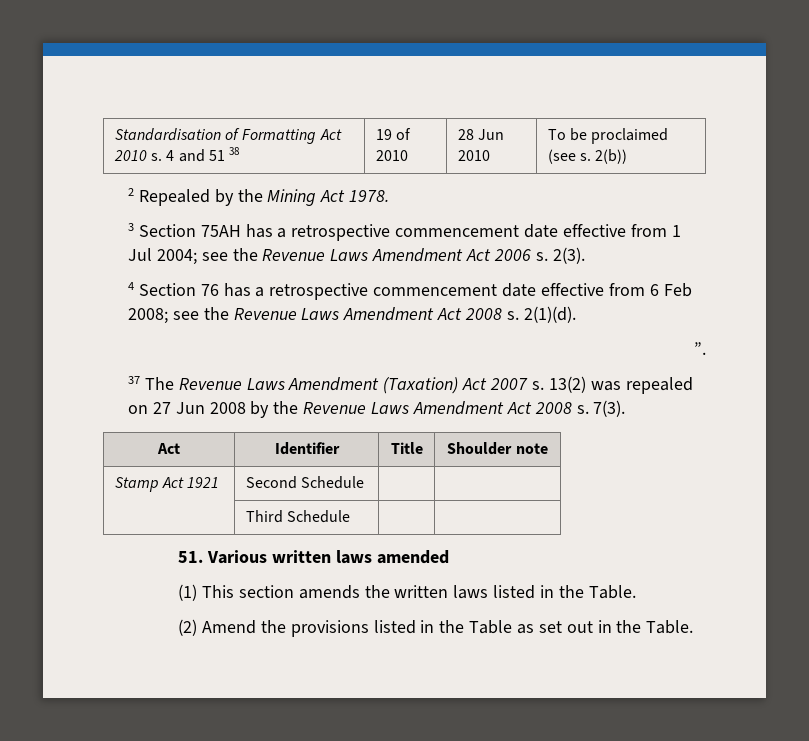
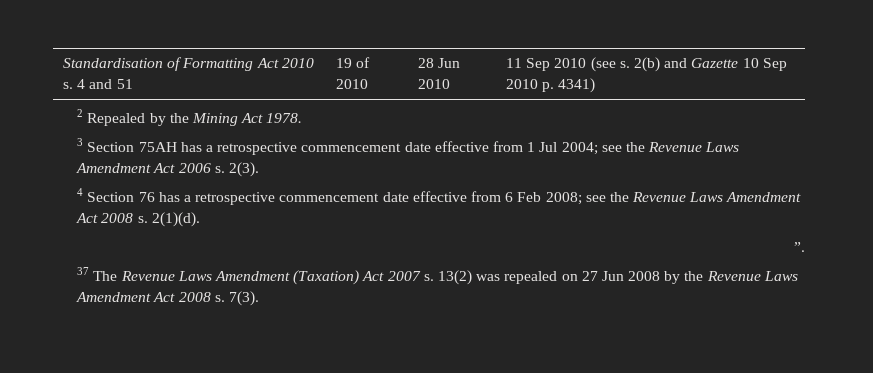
- Standardisation of Formatting Act 2010 s. 4 and 51 38 | 19 of 2010 | 28 Jun 2010 | To be proclaimed (see s. 2(b))
+ Standardisation of Formatting Act 2010 s. 4 and 51 | 19 of 2010 | 28 Jun 2010 | 11 Sep 2010 (see s. 2(b) and Gazette 10 Sep 2010 p. 4341)
- Act | Identifier | Title | Shoulder note
- Stamp Act 1921 | Second Schedule | |
- | Third Schedule | |
- 51. Various written laws amended
- (1) This section amends the written laws listed in the Table.
- (2) Amend the provisions listed in the Table as set out in the Table.

